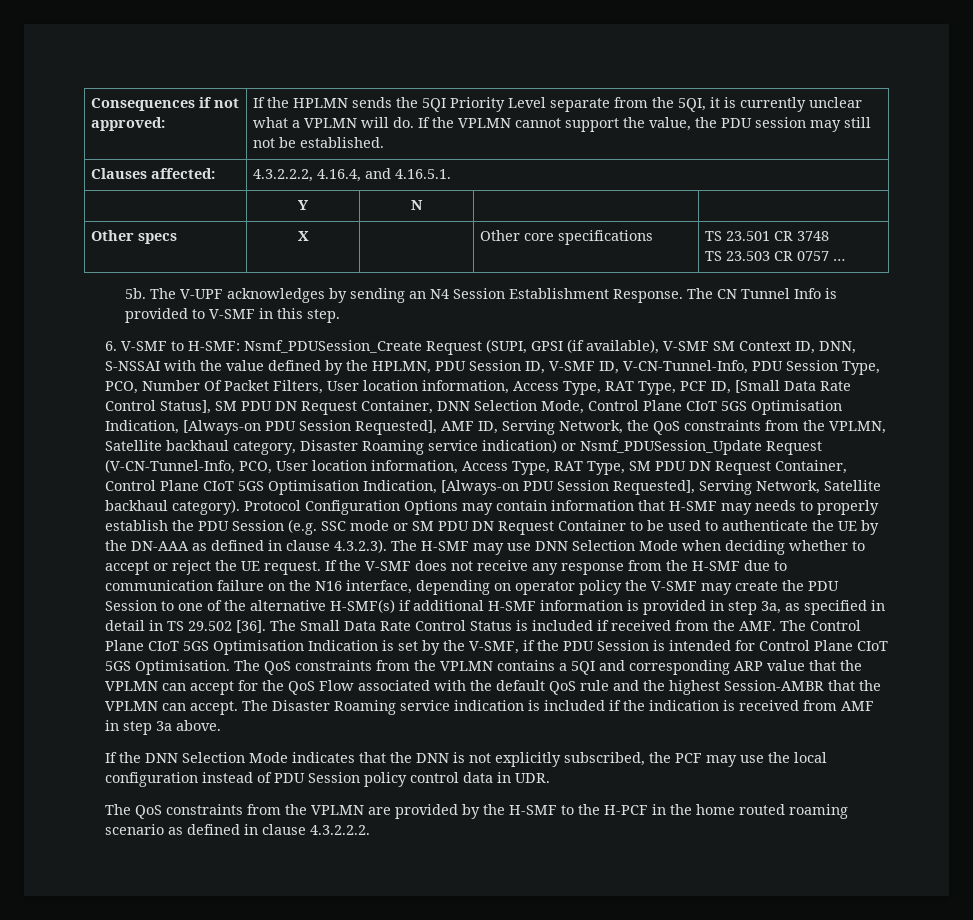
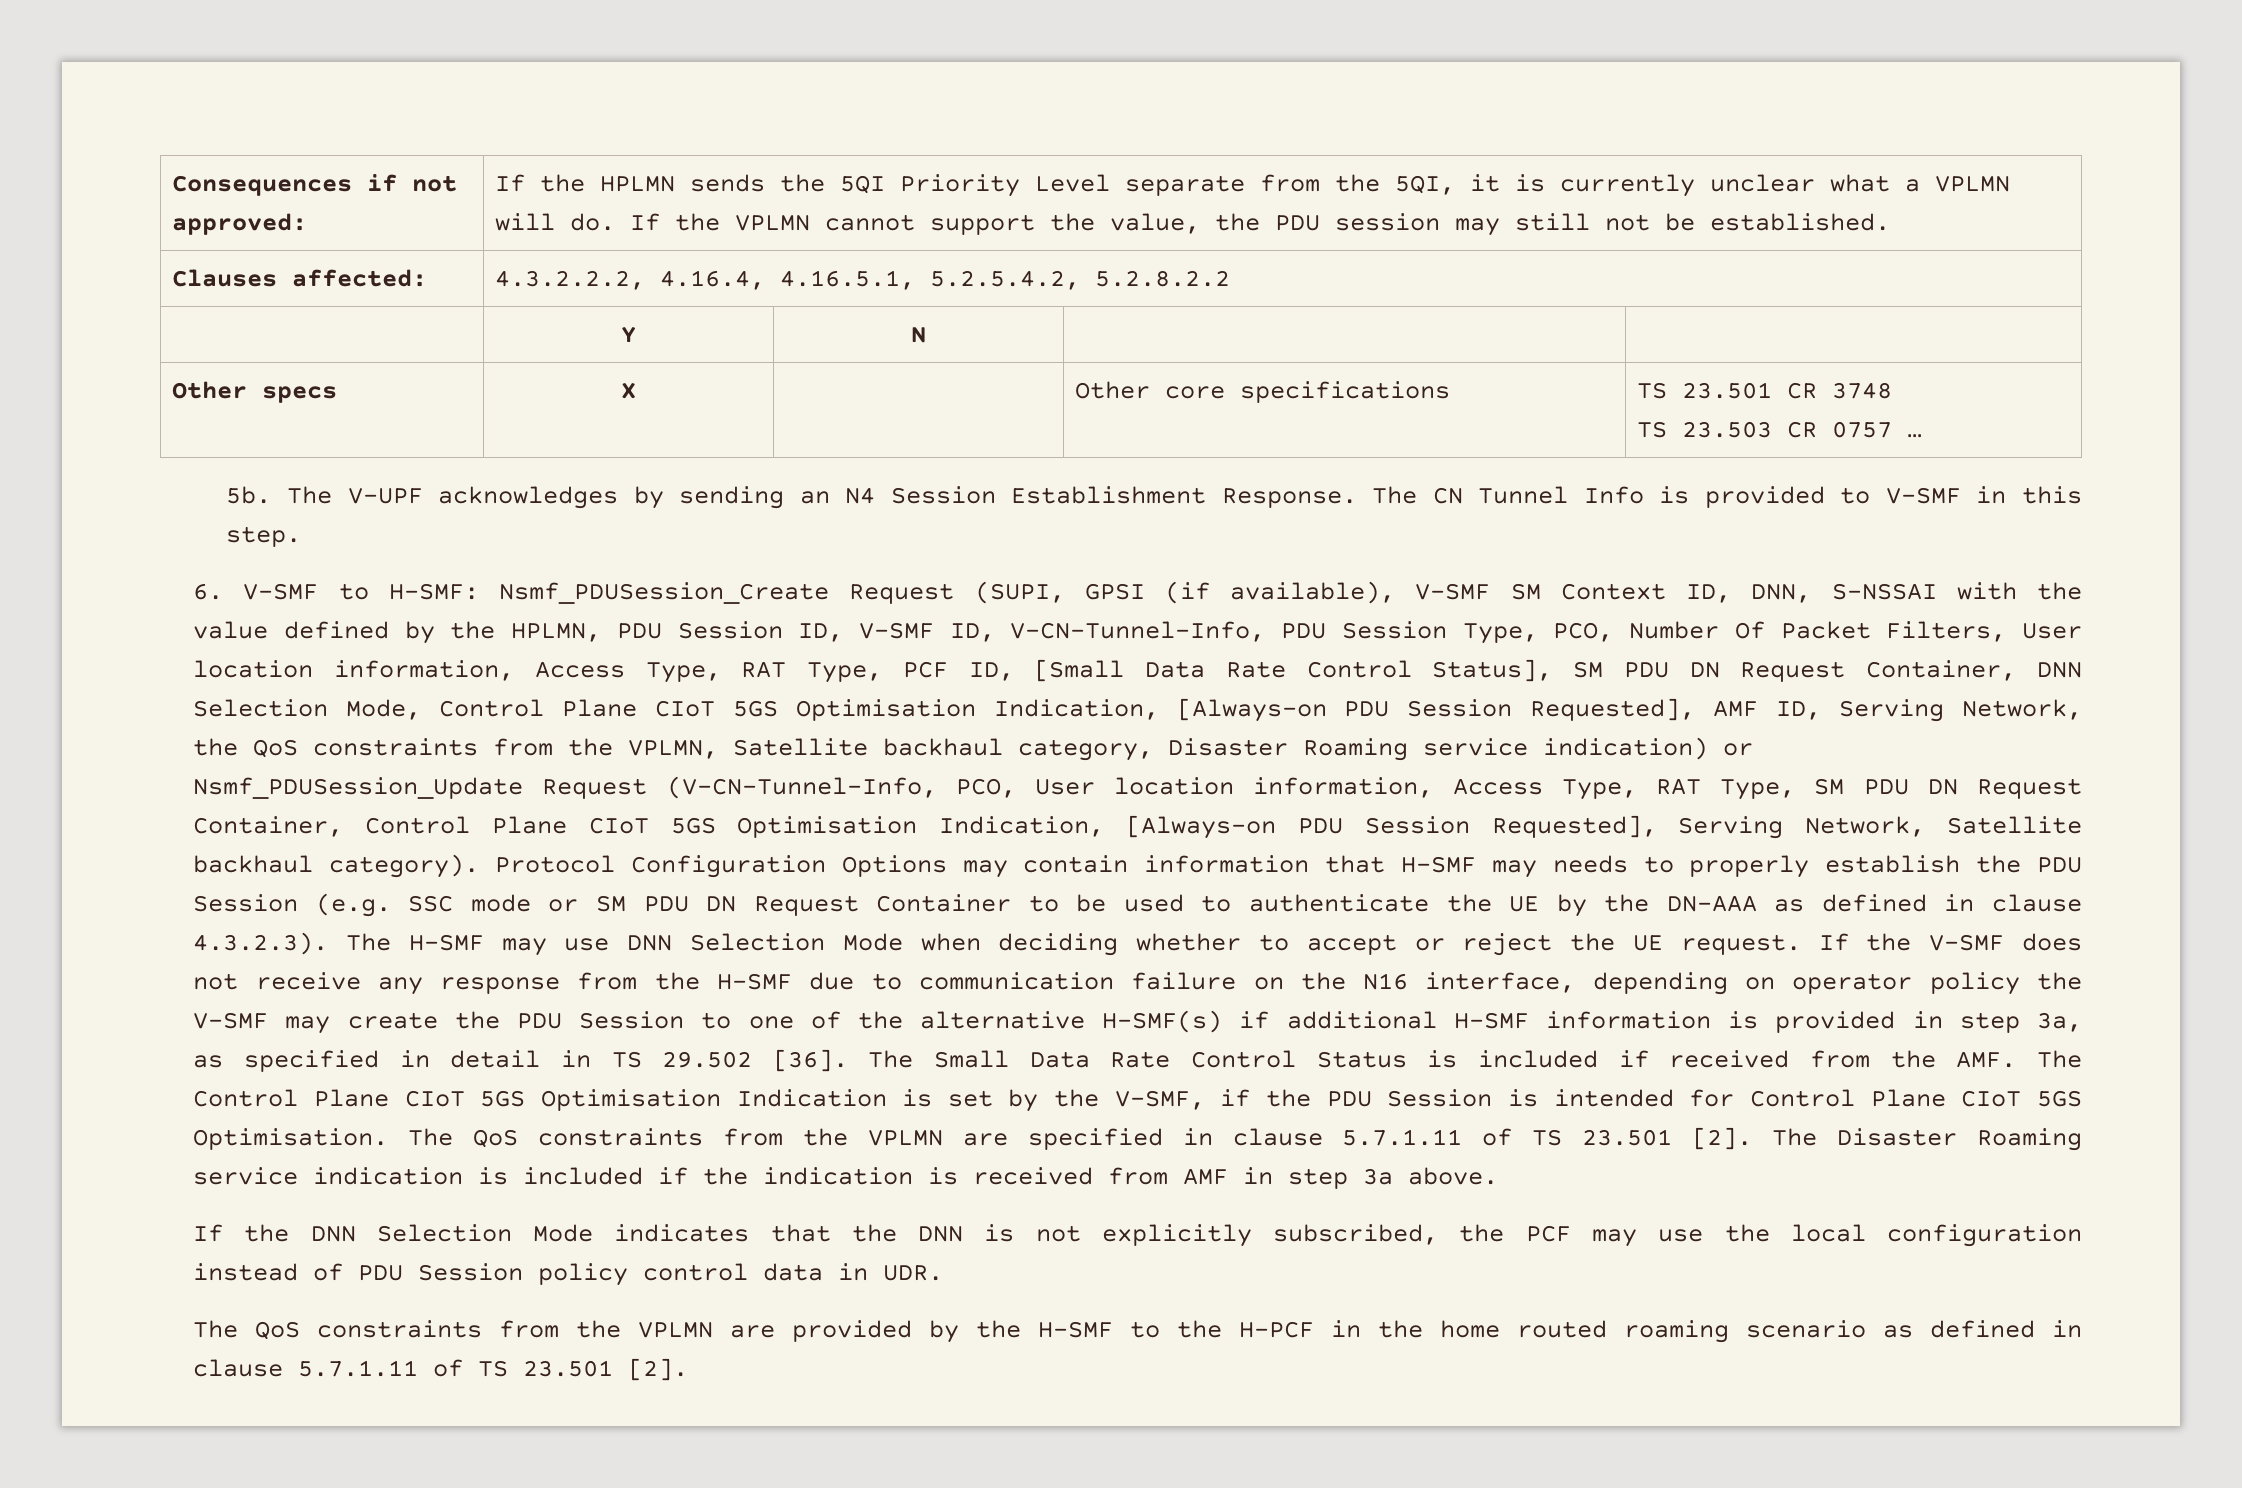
- Clauses affected: | 4.3.2.2.2, 4.16.4, and 4.16.5.1.
+ Clauses affected: | 4.3.2.2.2, 4.16.4, 4.16.5.1, 5.2.5.4.2, 5.2.8.2.2
- The QoS constraints from the VPLMN contains a 5QI and corresponding ARP value that the VPLMN can accept for the QoS Flow associated with the default QoS rule and the highest Session-AMBR that the VPLMN can accept.
+ The QoS constraints from the VPLMN are specified in clause 5.7.1.11 of TS 23.501 [2].
- The QoS constraints from the VPLMN are provided by the H-SMF to the H-PCF in the home routed roaming scenario as defined in clause 4.3.2.2.2.
+ The QoS constraints from the VPLMN are provided by the H-SMF to the H-PCF in the home routed roaming scenario as defined in clause 5.7.1.11 of TS 23.501 [2].

